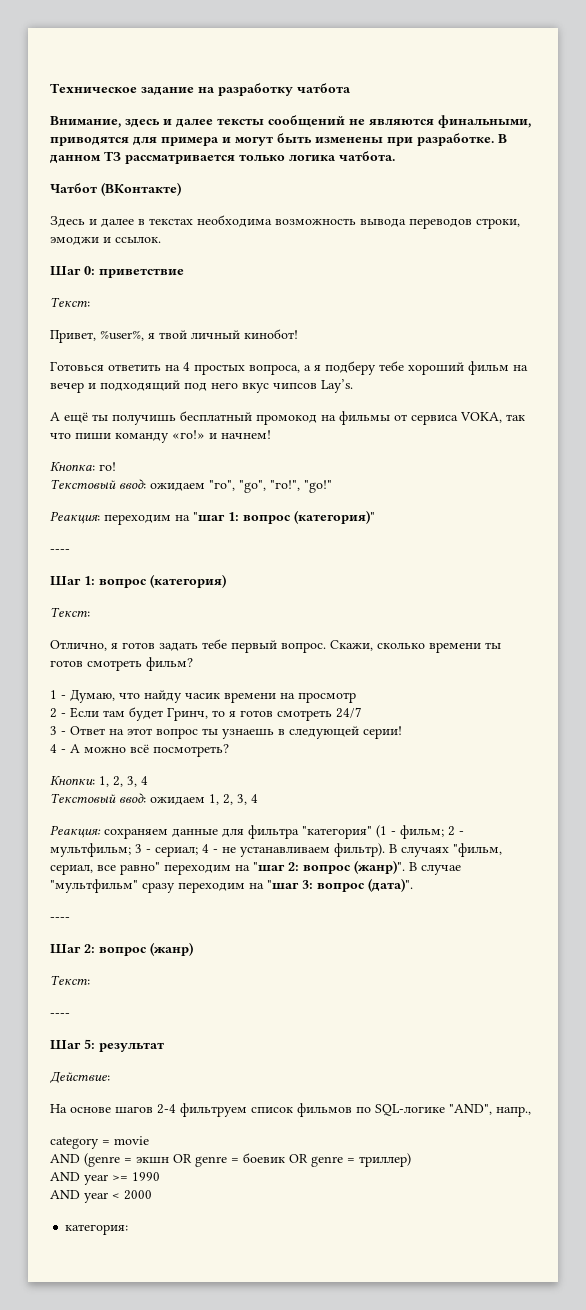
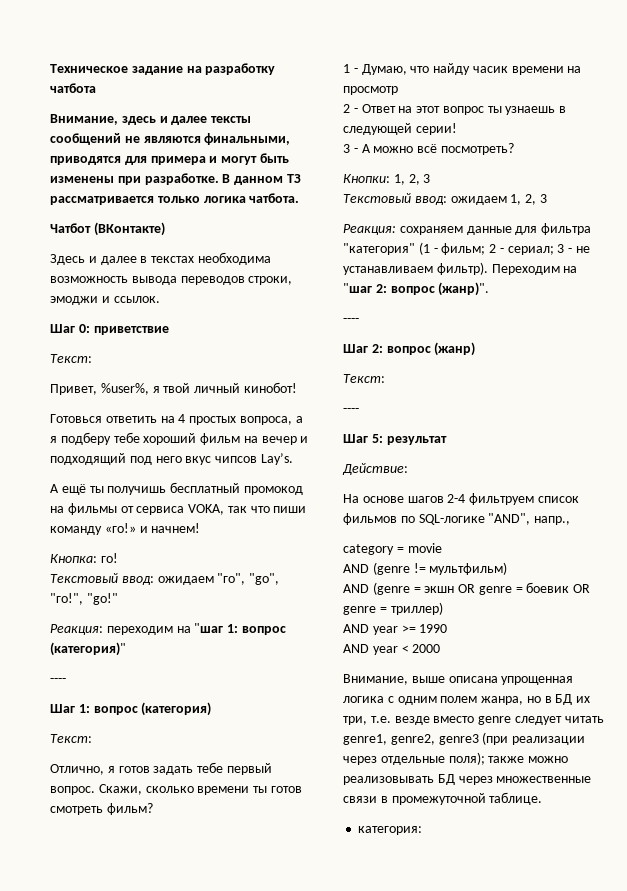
- 2 - Если там будет Гринч, то я готов смотреть 24/7
- 3 - Ответ на этот вопрос ты узнаешь в следующей серии!
+ 2 - Ответ на этот вопрос ты узнаешь в следующей серии!
- 4 - А можно всё посмотреть?
+ 3 - А можно всё посмотреть?
- Кнопки: 1, 2, 3, 4
+ Кнопки: 1, 2, 3
- Текстовый ввод: ожидаем 1, 2, 3, 4
+ Текстовый ввод: ожидаем 1, 2, 3
- Реакция: сохраняем данные для фильтра "категория" (1 - фильм; 2 - мультфильм; 3 - сериал; 4 - не устанавливаем фильтр). В случаях "фильм, сериал, все равно" переходим на "шаг 2: вопрос (жанр)". В случае "мультфильм" сразу переходим на "шаг 3: вопрос (дата)".
+ Реакция: сохраняем данные для фильтра "категория" (1 - фильм; 2 - сериал; 3 - не устанавливаем фильтр). Переходим на "шаг 2: вопрос (жанр)".
+ AND (genre != мультфильм)
+ Внимание, выше описана упрощенная логика с одним полем жанра, но в БД их три, т.е. везде вместо genre следует читать genre1, genre2, genre3 (при реализации через отдельные поля); также можно реализовывать БД через множественные связи в промежуточной таблице.

